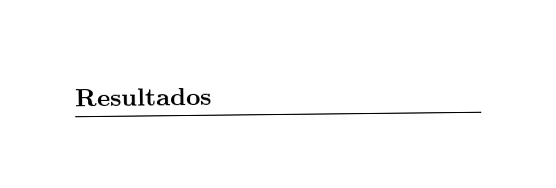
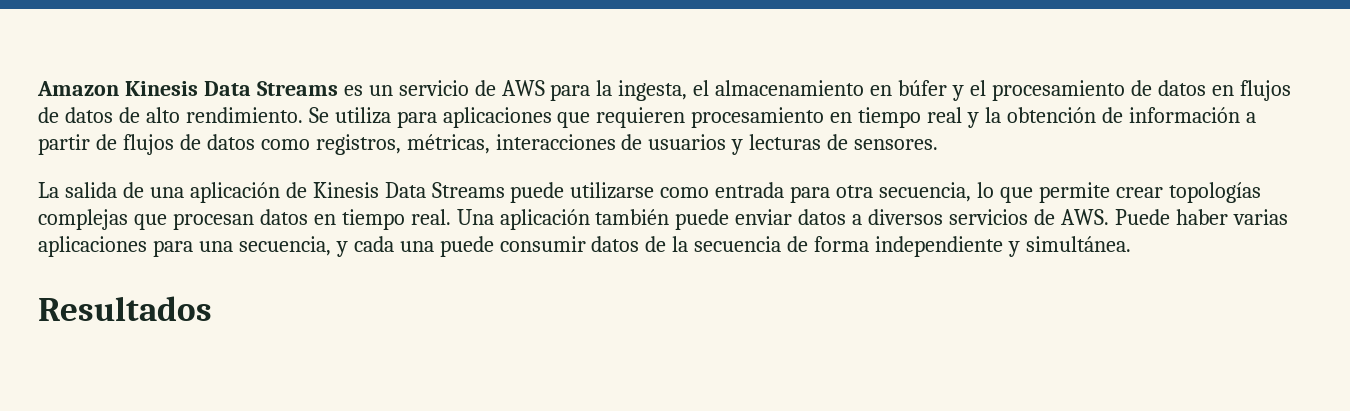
+ Amazon Kinesis Data Streams es un servicio de AWS para la ingesta, el almacenamiento en búfer y el procesamiento de datos en flujos de datos de alto rendimiento. Se utiliza para aplicaciones que requieren procesamiento en tiempo real y la obtención de información a partir de flujos de datos como registros, métricas, interacciones de usuarios y lecturas de sensores.
+ La salida de una aplicación de Kinesis Data Streams puede utilizarse como entrada para otra secuencia, lo que permite crear topologías complejas que procesan datos en tiempo real. Una aplicación también puede enviar datos a diversos servicios de AWS. Puede haber varias aplicaciones para una secuencia, y cada una puede consumir datos de la secuencia de forma independiente y simultánea.

